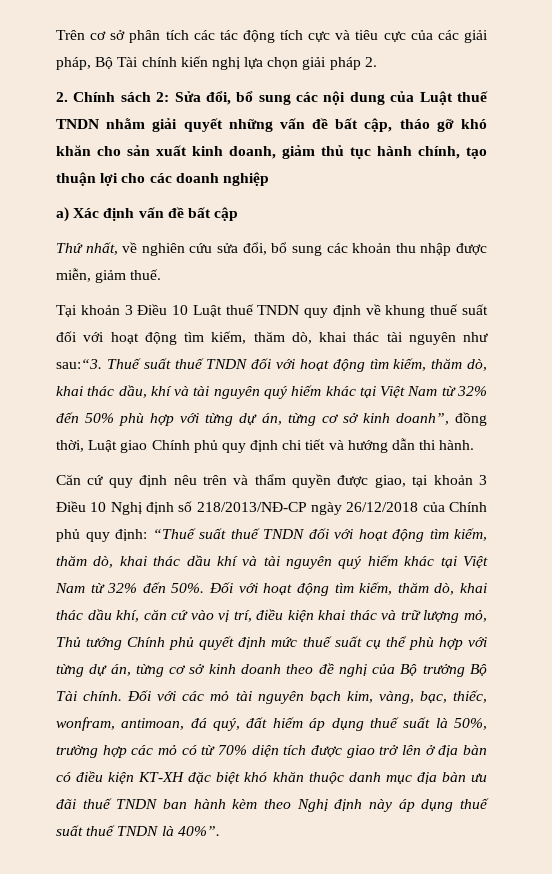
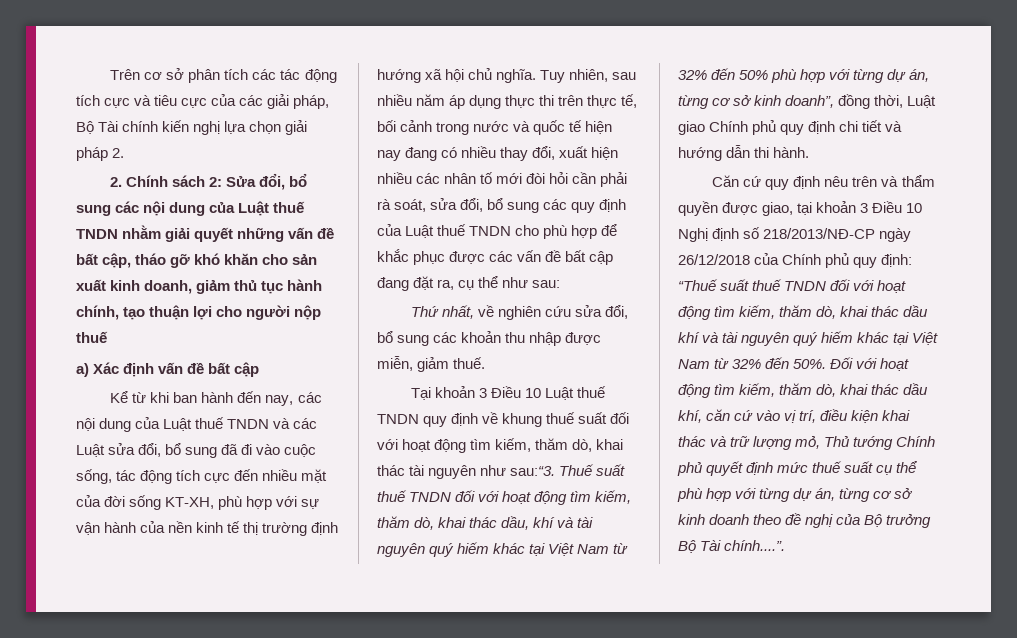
- 2. Chính sách 2: Sửa đổi, bổ sung các nội dung của Luật thuế TNDN nhằm giải quyết những vấn đề bất cập, tháo gỡ khó khăn cho sản xuất kinh doanh, giảm thủ tục hành chính, tạo thuận lợi cho các doanh nghiệp
+ 2. Chính sách 2: Sửa đổi, bổ sung các nội dung của Luật thuế TNDN nhằm giải quyết những vấn đề bất cập, tháo gỡ khó khăn cho sản xuất kinh doanh, giảm thủ tục hành chính, tạo thuận lợi cho người nộp thuế
+ Kể từ khi ban hành đến nay, các nội dung của Luật thuế TNDN và các Luật sửa đổi, bổ sung đã đi vào cuộc sống, tác động tích cực đến nhiều mặt của đời sống KT-XH, phù hợp với sự vận hành của nền kinh tế thị trường định hướng xã hội chủ nghĩa. Tuy nhiên, sau nhiều năm áp dụng thực thi trên thực tế, bối cảnh trong nước và quốc tế hiện nay đang có nhiều thay đổi, xuất hiện nhiều các nhân tố mới đòi hỏi cần phải rà soát, sửa đổi, bổ sung các quy định của Luật thuế TNDN cho phù hợp để khắc phục được các vấn đề bất cập đang đặt ra, cụ thể như sau:
- Đối với hoạt động tìm kiếm, thăm dò, khai thác dầu khí, căn cứ vào vị trí, điều kiện khai thác và trữ lượng mỏ, Thủ tướng Chính phủ quyết định mức thuế suất cụ thể phù hợp với từng dự án, từng cơ sở kinh doanh theo đề nghị của Bộ trưởng Bộ Tài chính. Đối với các mỏ tài nguyên bạch kim, vàng, bạc, thiếc, wonfram, antimoan, đá quý, đất hiếm áp dụng thuế suất là 50%, trường hợp các mỏ có từ 70% diện tích được giao trở lên ở địa bàn có điều kiện KT-XH đặc biệt khó khăn thuộc danh mục địa bàn ưu đãi thuế TNDN ban hành kèm theo Nghị định này áp dụng thuế suất thuế TNDN là 40%”.
+ Đối với hoạt động tìm kiếm, thăm dò, khai thác dầu khí, căn cứ vào vị trí, điều kiện khai thác và trữ lượng mỏ, Thủ tướng Chính phủ quyết định mức thuế suất cụ thể phù hợp với từng dự án, từng cơ sở kinh doanh theo đề nghị của Bộ trưởng Bộ Tài chính....”.

